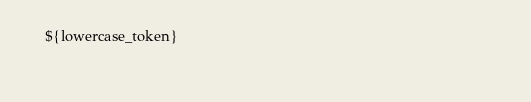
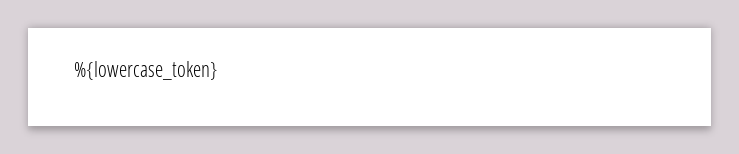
- ${lowercase_token}
+ %{lowercase_token}

